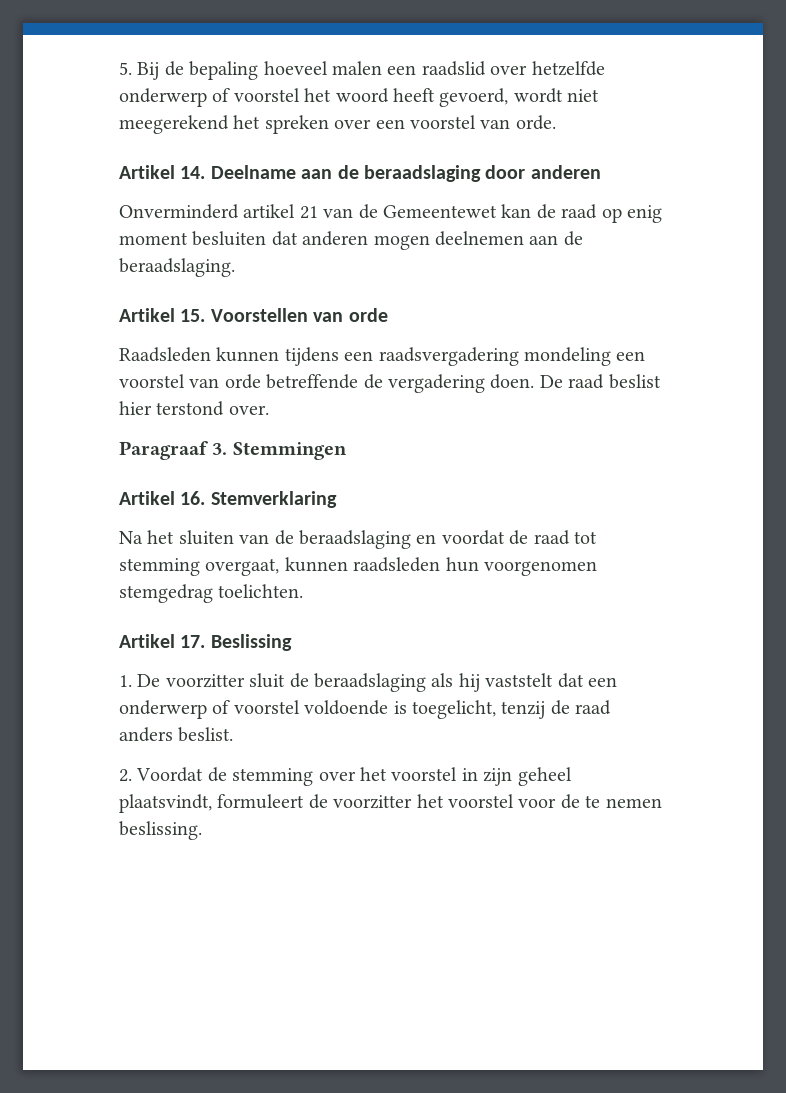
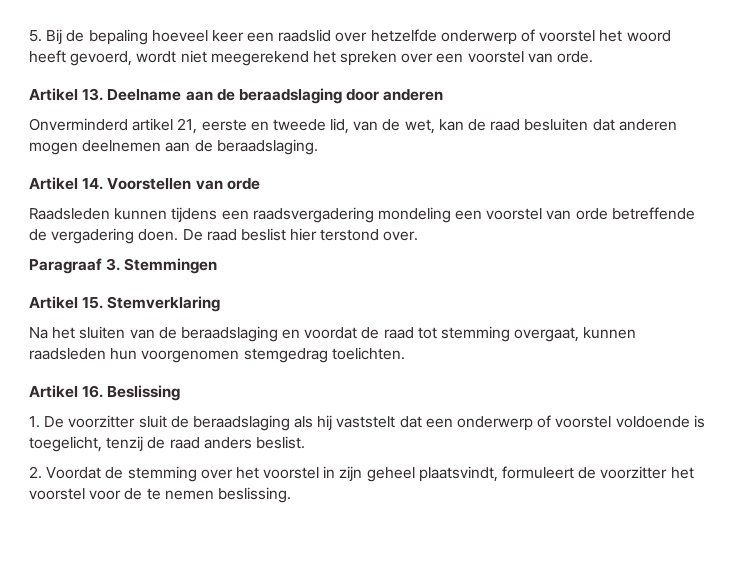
- 5. Bij de bepaling hoeveel malen een raadslid over hetzelfde onderwerp of voorstel het woord heeft gevoerd, wordt niet meegerekend het spreken over een voorstel van orde.
+ 5. Bij de bepaling hoeveel keer een raadslid over hetzelfde onderwerp of voorstel het woord heeft gevoerd, wordt niet meegerekend het spreken over een voorstel van orde.
- Artikel 14. Deelname aan de beraadslaging door anderen
+ Artikel 13. Deelname aan de beraadslaging door anderen
- Onverminderd artikel 21 van de Gemeentewet kan de raad op enig moment besluiten dat anderen mogen deelnemen aan de beraadslaging.
+ Onverminderd artikel 21, eerste en tweede lid, van de wet, kan de raad besluiten dat anderen mogen deelnemen aan de beraadslaging.
- Artikel 15. Voorstellen van orde
+ Artikel 14. Voorstellen van orde
- Artikel 16. Stemverklaring
+ Artikel 15. Stemverklaring
- Artikel 17. Beslissing
+ Artikel 16. Beslissing

